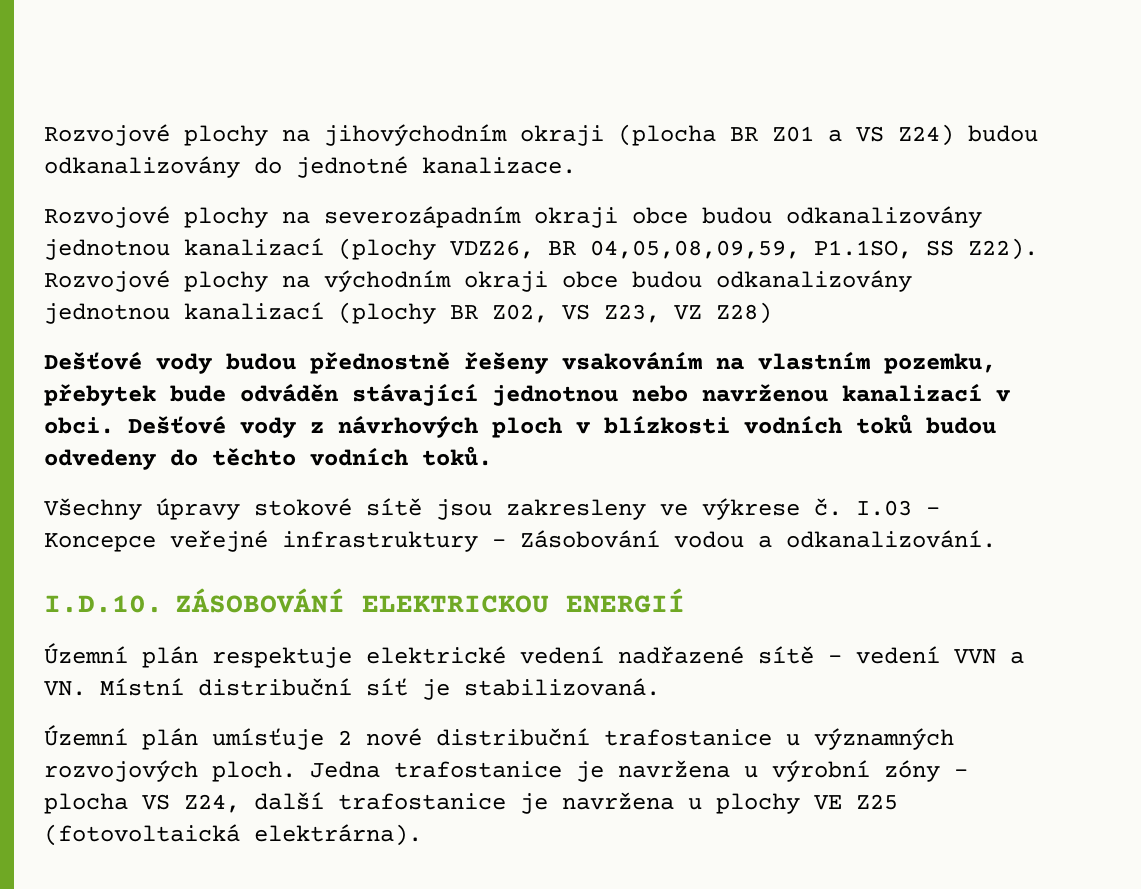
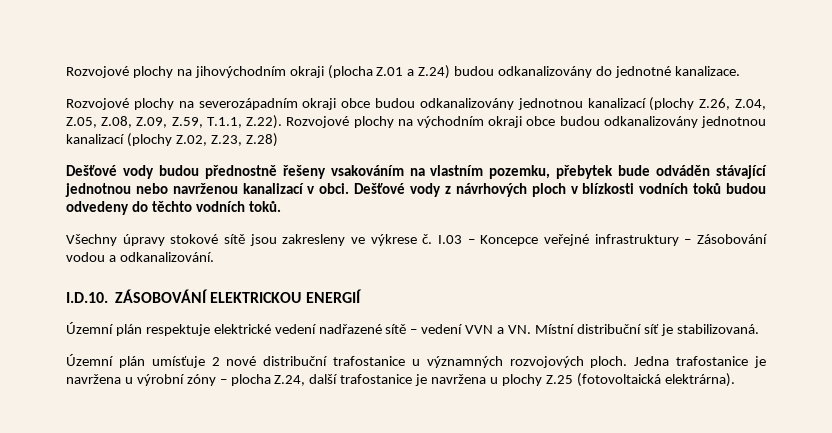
- Rozvojové plochy na jihovýchodním okraji (plocha BR Z01 a VS Z24) budou odkanalizovány do jednotné kanalizace.
+ Rozvojové plochy na jihovýchodním okraji (plocha Z.01 a Z.24) budou odkanalizovány do jednotné kanalizace.
- Rozvojové plochy na severozápadním okraji obce budou odkanalizovány jednotnou kanalizací (plochy VDZ26, BR 04,05,08,09,59, P1.1SO, SS Z22). Rozvojové plochy na východním okraji obce budou odkanalizovány jednotnou kanalizací (plochy BR Z02, VS Z23, VZ Z28)
+ Rozvojové plochy na severozápadním okraji obce budou odkanalizovány jednotnou kanalizací (plochy Z.26, Z.04, Z.05, Z.08, Z.09, Z.59, T.1.1, Z.22). Rozvojové plochy na východním okraji obce budou odkanalizovány jednotnou kanalizací (plochy Z.02, Z.23, Z.28)
- Jedna trafostanice je navržena u výrobní zóny – plocha VS Z24, další trafostanice je navržena u plochy VE Z25 (fotovoltaická elektrárna).
+ Jedna trafostanice je navržena u výrobní zóny – plocha Z.24, další trafostanice je navržena u plochy Z.25 (fotovoltaická elektrárna).

